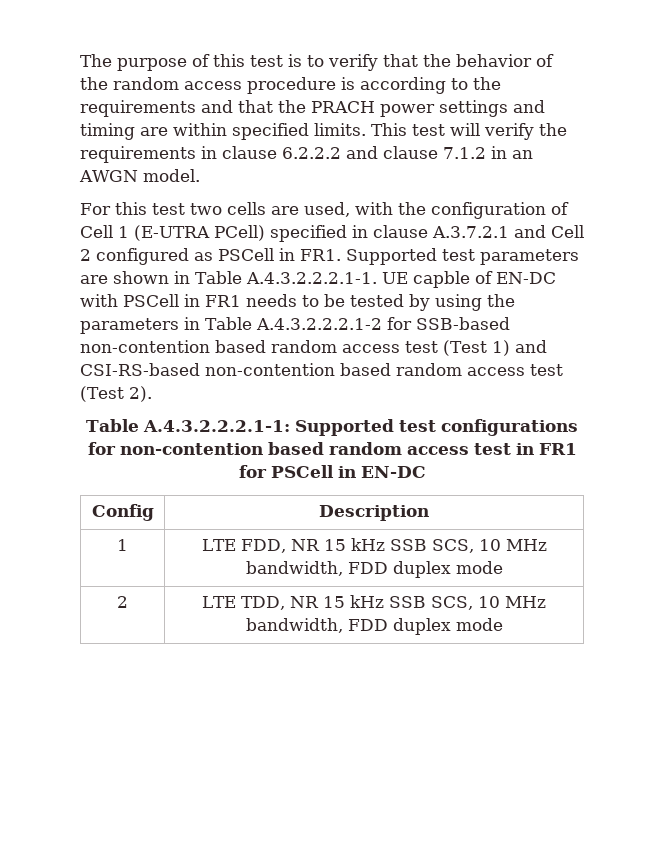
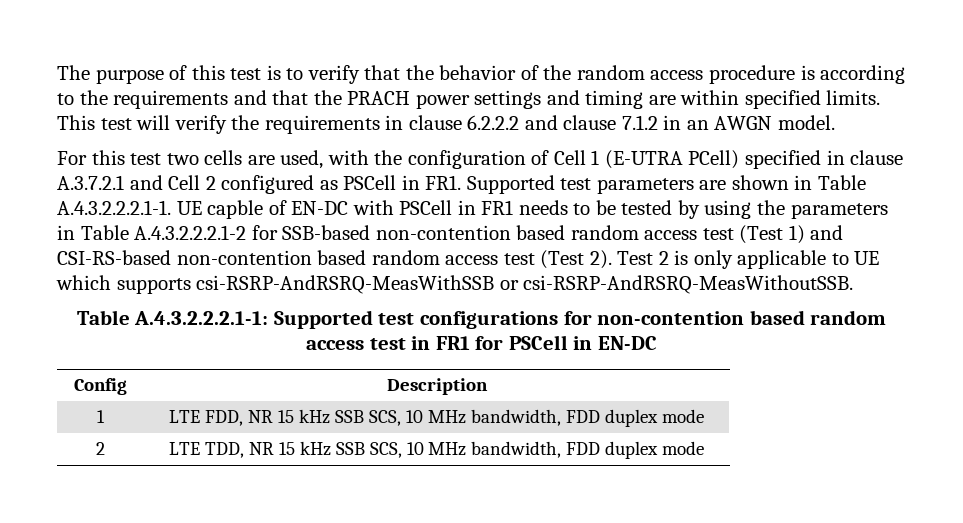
+ Test 2 is only applicable to UE which supports csi-RSRP-AndRSRQ-MeasWithSSB or csi-RSRP-AndRSRQ-MeasWithoutSSB.

